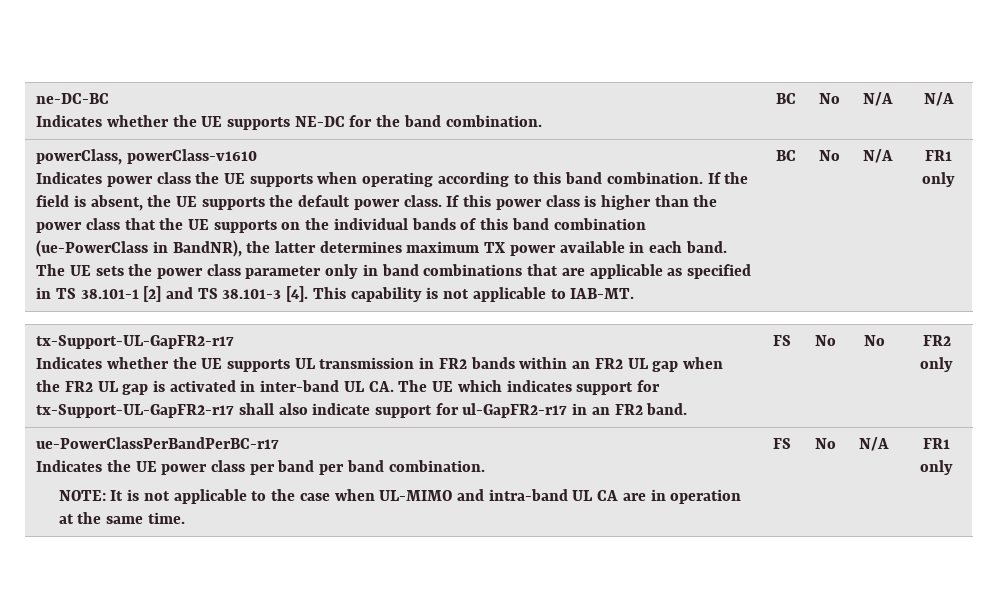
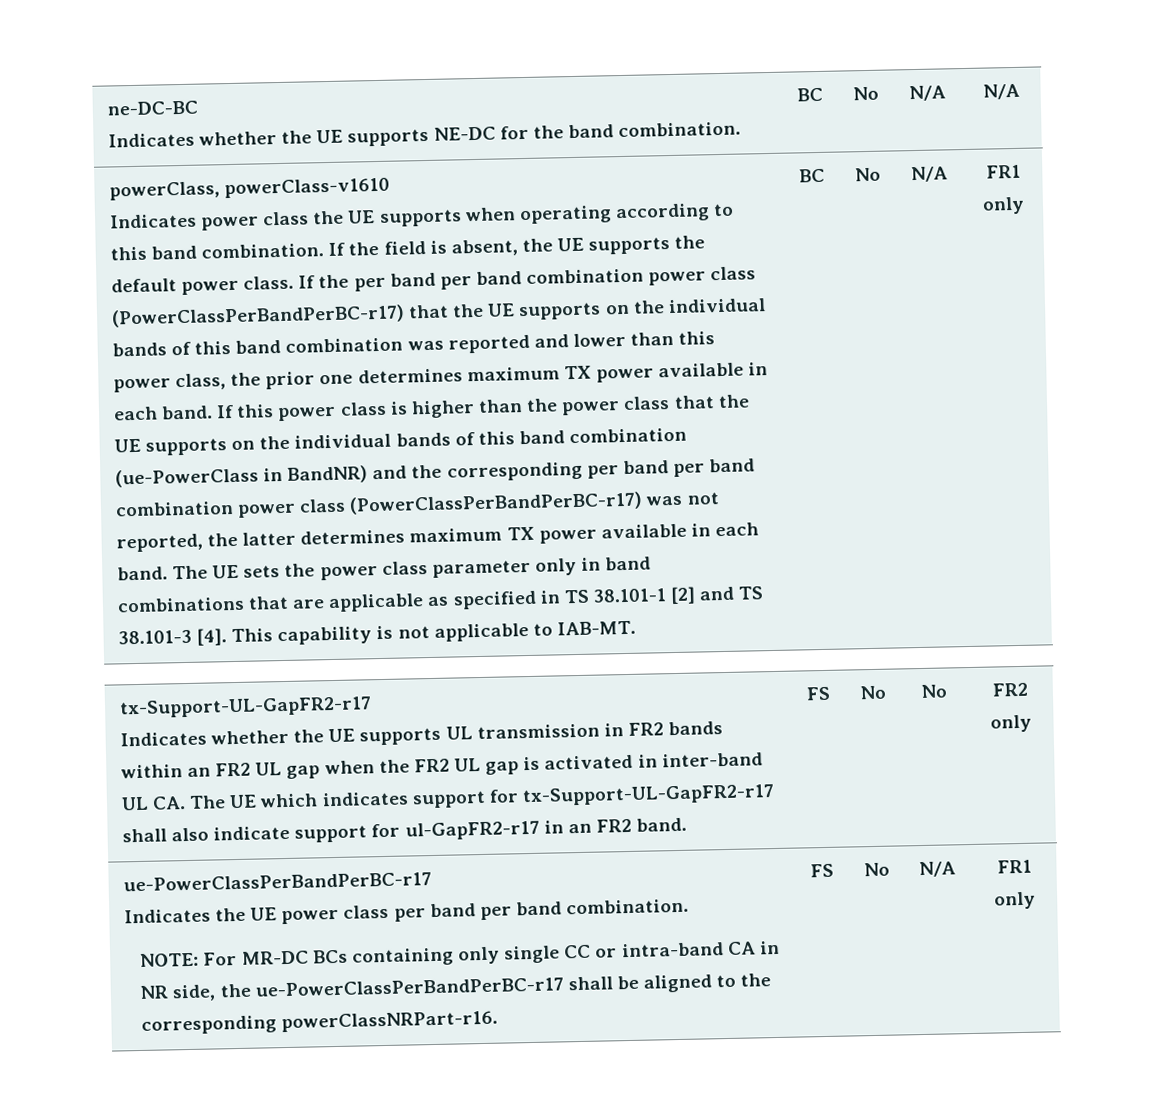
- If this power class is higher than the power class that the UE supports on the individual bands of this band combination (ue-PowerClass in BandNR), the latter determines maximum TX power available in each band.
+ If the per band per band combination power class (PowerClassPerBandPerBC-r17) that the UE supports on the individual bands of this band combination was reported and lower than this power class, the prior one determines maximum TX power available in each band. If this power class is higher than the power class that the UE supports on the individual bands of this band combination (ue-PowerClass in BandNR) and the corresponding per band per band combination power class (PowerClassPerBandPerBC-r17) was not reported, the latter determines maximum TX power available in each band.
  FR2 only
  ue-PowerClassPerBandPerBC-r17
  Indicates the UE power class per band per band combination.
- NOTE: It is not applicable to the case when UL-MIMO and intra-band UL CA are in operation at the same time. | FS | No | N/A | FR1 only
+ NOTE: For MR-DC BCs containing only single CC or intra-band CA in NR side, the ue-PowerClassPerBandPerBC-r17 shall be aligned to the corresponding powerClassNRPart-r16. | FS | No | N/A | FR1 only

